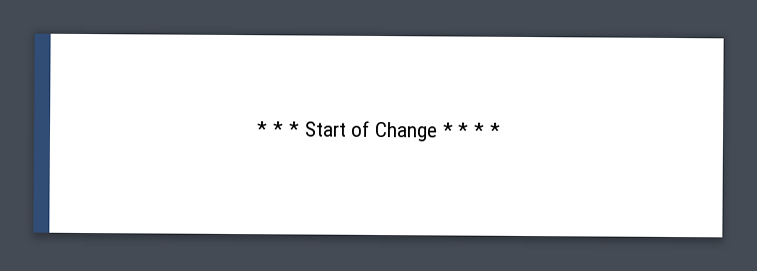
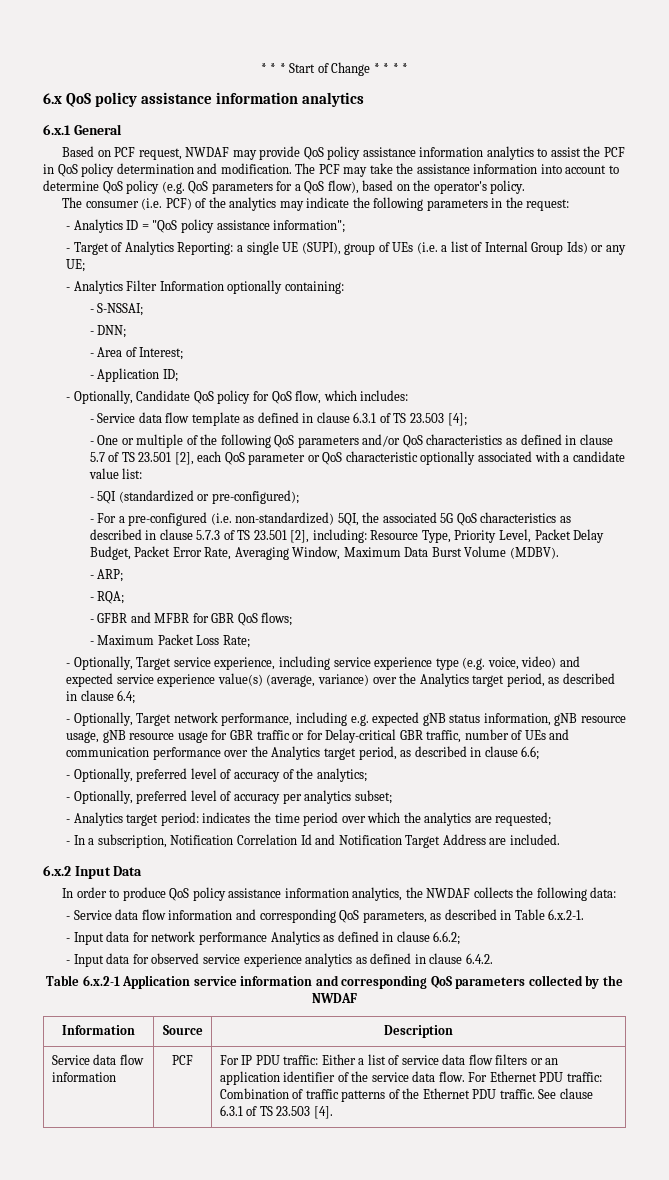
+ 6.x QoS policy assistance information analytics
+ 6.x.1 General
+ Based on PCF request, NWDAF may provide QoS policy assistance information analytics to assist the PCF in QoS policy determination and modification. The PCF may take the assistance information into account to determine QoS policy (e.g. QoS parameters for a QoS flow), based on the operator's policy.
+ The consumer (i.e. PCF) of the analytics may indicate the following parameters in the request:
+ - Analytics ID = "QoS policy assistance information";
+ - Target of Analytics Reporting: a single UE (SUPI), group of UEs (i.e. a list of Internal Group Ids) or any UE;
+ - Analytics Filter Information optionally containing:
+ - S-NSSAI;
+ - DNN;
+ - Area of Interest;
+ - Application ID;
+ - Optionally, Candidate QoS policy for QoS flow, which includes:
+ - Service data flow template as defined in clause 6.3.1 of TS 23.503 [4];
+ - One or multiple of the following QoS parameters and/or QoS characteristics as defined in clause 5.7 of TS 23.501 [2], each QoS parameter or QoS characteristic optionally associated with a candidate value list:
+ - 5QI (standardized or pre-configured);
+ - For a pre-configured (i.e. non-standardized) 5QI, the associated 5G QoS characteristics as described in clause 5.7.3 of TS 23.501 [2], including: Resource Type, Priority Level, Packet Delay Budget, Packet Error Rate, Averaging Window, Maximum Data Burst Volume (MDBV).
+ - ARP;
+ - RQA;
+ - GFBR and MFBR for GBR QoS flows;
+ - Maximum Packet Loss Rate;
+ - Optionally, Target service experience, including service experience type (e.g. voice, video) and expected service experience value(s) (average, variance) over the Analytics target period, as described in clause 6.4;
+ - Optionally, Target network performance, including e.g. expected gNB status information, gNB resource usage, gNB resource usage for GBR traffic or for Delay-critical GBR traffic, number of UEs and communication performance over the Analytics target period, as described in clause 6.6;
+ - Optionally, preferred level of accuracy of the analytics;
+ - Optionally, preferred level of accuracy per analytics subset;
+ - Analytics target period: indicates the time period over which the analytics are requested;
+ - In a subscription, Notification Correlation Id and Notification Target Address are included.
+ 6.x.2 Input Data
+ In order to produce QoS policy assistance information analytics, the NWDAF collects the following data:
+ - Service data flow information and corresponding QoS parameters, as described in Table 6.x.2-1.
+ - Input data for network performance Analytics as defined in clause 6.6.2;
+ - Input data for observed service experience analytics as defined in clause 6.4.2.
+ Table 6.x.2-1 Application service information and corresponding QoS parameters collected by the NWDAF
+ Information | Source | Description
+ Service data flow information | PCF | For IP PDU traffic: Either a list of service data flow filters or an application identifier of the service data flow. For Ethernet PDU traffic: Combination of traffic patterns of the Ethernet PDU traffic. See clause 6.3.1 of TS 23.503 [4].

